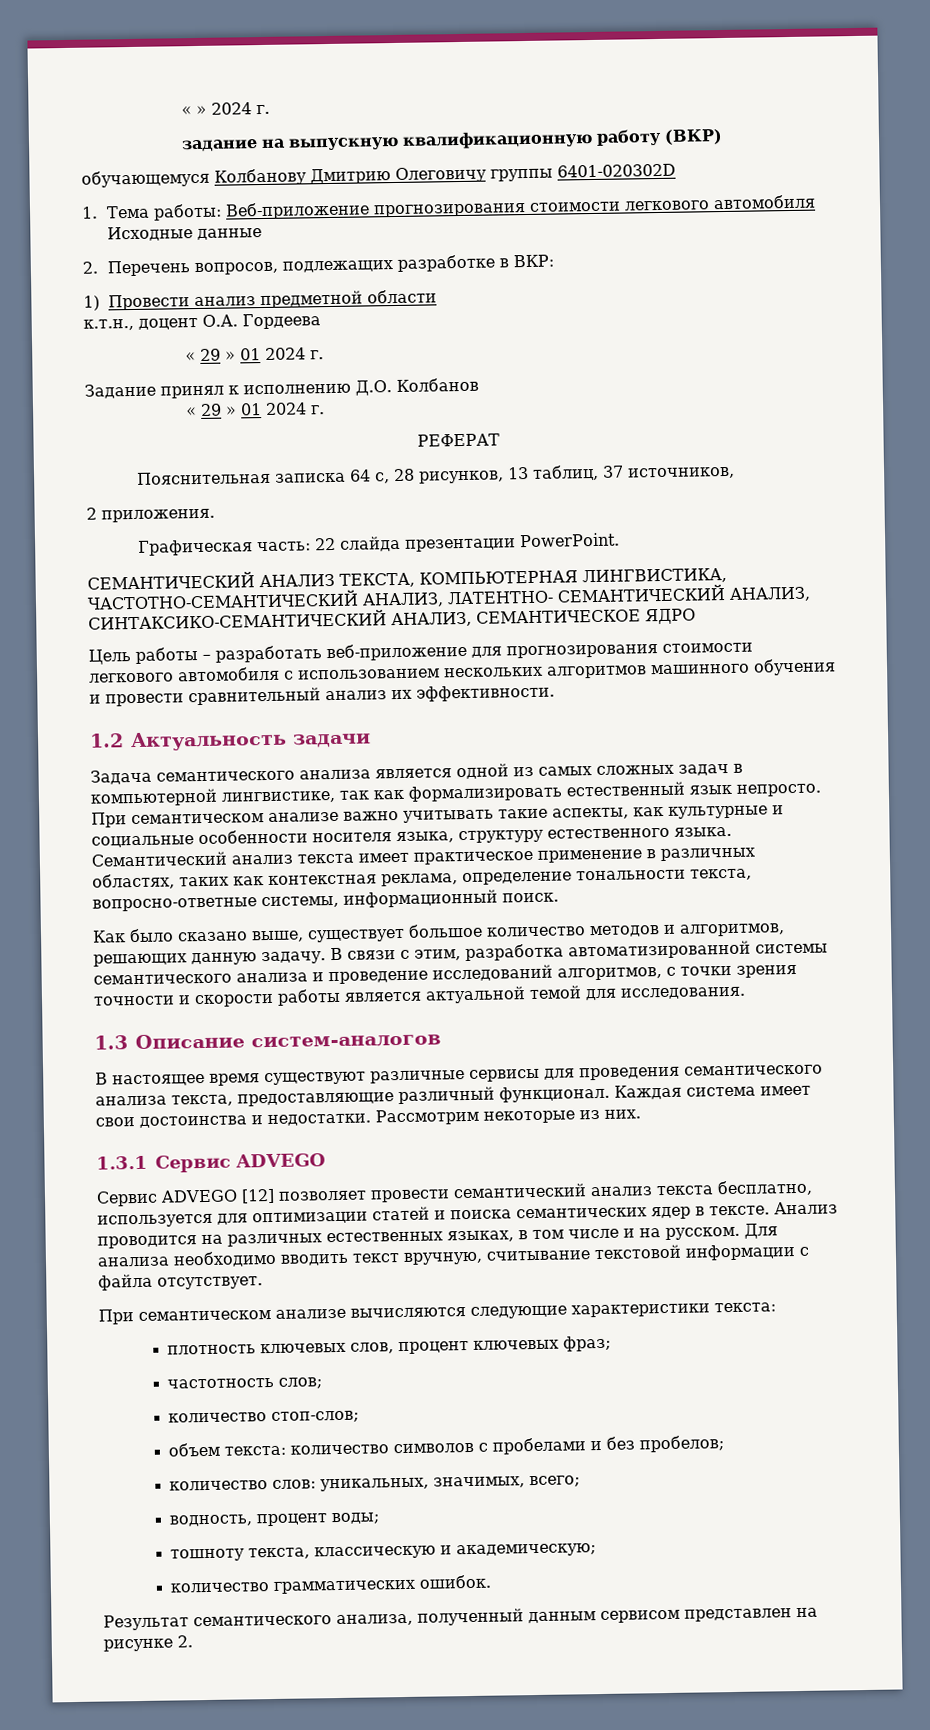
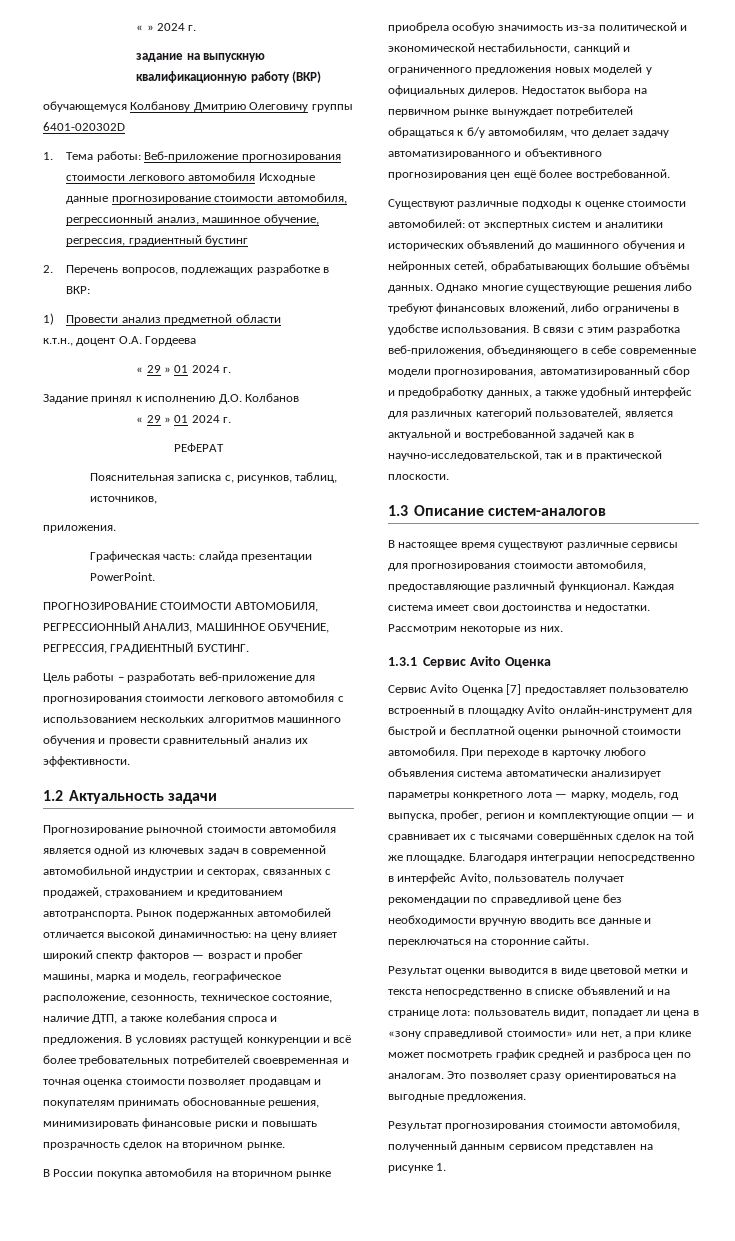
- 1. Тема работы: Веб-приложение прогнозирования стоимости легкового автомобиля Исходные данные
+ 1. Тема работы: Веб-приложение прогнозирования стоимости легкового автомобиля Исходные данные прогнозирование стоимости автомобиля, регрессионный анализ, машинное обучение, регрессия, градиентный бустинг
- Пояснительная записка 64 с, 28 рисунков, 13 таблиц, 37 источников,
+ Пояснительная записка с, рисунков, таблиц, источников,
- 2 приложения.
+ приложения.
- Графическая часть: 22 слайда презентации PowerPoint.
+ Графическая часть: слайда презентации PowerPoint.
- СЕМАНТИЧЕСКИЙ АНАЛИЗ ТЕКСТА, КОМПЬЮТЕРНАЯ ЛИНГВИСТИКА, ЧАСТОТНО-СЕМАНТИЧЕСКИЙ АНАЛИЗ, ЛАТЕНТНО- СЕМАНТИЧЕСКИЙ АНАЛИЗ, СИНТАКСИКО-СЕМАНТИЧЕСКИЙ АНАЛИЗ, СЕМАНТИЧЕСКОЕ ЯДРО
+ ПРОГНОЗИРОВАНИЕ СТОИМОСТИ АВТОМОБИЛЯ, РЕГРЕССИОННЫЙ АНАЛИЗ, МАШИННОЕ ОБУЧЕНИЕ, РЕГРЕССИЯ, ГРАДИЕНТНЫЙ БУСТИНГ.
- Задача семантического анализа является одной из самых сложных задач в компьютерной лингвистике, так как формализировать естественный язык непросто. При семантическом анализе важно учитывать такие аспекты, как культурные и социальные особенности носителя языка, структуру естественного языка. Семантический анализ текста имеет практическое применение в различных областях, таких как контекстная реклама, определение тональности текста, вопросно-ответные системы, информационный поиск.
- Как было сказано выше, существует большое количество методов и алгоритмов, решающих данную задачу. В связи с этим, разработка автоматизированной системы семантического анализа и проведение исследований алгоритмов, с точки зрения точности и скорости работы является актуальной темой для исследования.
+ Прогнозирование рыночной стоимости автомобиля является одной из ключевых задач в современной автомобильной индустрии и секторах, связанных с продажей, страхованием и кредитованием автотранспорта. Рынок подержанных автомобилей отличается высокой динамичностью: на цену влияет широкий спектр факторов — возраст и пробег машины, марка и модель, географическое расположение, сезонность, техническое состояние, наличие ДТП, а также колебания спроса и предложения. В условиях растущей конкуренции и всё более требовательных потребителей своевременная и точная оценка стоимости позволяет продавцам и покупателям принимать обоснованные решения, минимизировать финансовые риски и повышать прозрачность сделок на вторичном рынке.
+ В России покупка автомобиля на вторичном рынке приобрела особую значимость из-за политической и экономической нестабильности, санкций и ограниченного предложения новых моделей у официальных дилеров. Недостаток выбора на первичном рынке вынуждает потребителей обращаться к б/у автомобилям, что делает задачу автоматизированного и объективного прогнозирования цен ещё более востребованной.
+ Существуют различные подходы к оценке стоимости автомобилей: от экспертных систем и аналитики исторических объявлений до машинного обучения и нейронных сетей, обрабатывающих большие объёмы данных. Однако многие существующие решения либо требуют финансовых вложений, либо ограничены в удобстве использования. В связи с этим разработка веб-приложения, объединяющего в себе современные модели прогнозирования, автоматизированный сбор и предобработку данных, а также удобный интерфейс для различных категорий пользователей, является актуальной и востребованной задачей как в научно-исследовательской, так и в практической плоскости.
- В настоящее время существуют различные сервисы для проведения семантического анализа текста, предоставляющие различный функционал.
+ В настоящее время существуют различные сервисы для прогнозирования стоимости автомобиля, предоставляющие различный функционал.
- 1.3.1 Сервис ADVEGO
- Сервис ADVEGO [12] позволяет провести семантический анализ текста бесплатно, используется для оптимизации статей и поиска семантических ядер в тексте. Анализ проводится на различных естественных языках, в том числе и на русском. Для анализа необходимо вводить текст вручную, считывание текстовой информации с файла отсутствует.
- При семантическом анализе вычисляются следующие характеристики текста:
- плотность ключевых слов, процент ключевых фраз;
- частотность слов;
- количество стоп-слов;
- объем текста: количество символов с пробелами и без пробелов;
- количество слов: уникальных, значимых, всего;
- водность, процент воды;
- тошноту текста, классическую и академическую;
- количество грамматических ошибок.
- Результат семантического анализа, полученный данным сервисом представлен на рисунке 2.
+ 1.3.1 Сервис Avito Оценка
+ Сервис Avito Оценка [7] предоставляет пользователю встроенный в площадку Avito онлайн-инструмент для быстрой и бесплатной оценки рыночной стоимости автомобиля. При переходе в карточку любого объявления система автоматически анализирует параметры конкретного лота — марку, модель, год выпуска, пробег, регион и комплектующие опции — и сравнивает их с тысячами совершённых сделок на той же площадке. Благодаря интеграции непосредственно в интерфейс Avito, пользователь получает рекомендации по справедливой цене без необходимости вручную вводить все данные и переключаться на сторонние сайты.
+ Результат оценки выводится в виде цветовой метки и текста непосредственно в списке объявлений и на странице лота: пользователь видит, попадает ли цена в «зону справедливой стоимости» или нет, а при клике может посмотреть график средней и разброса цен по аналогам. Это позволяет сразу ориентироваться на выгодные предложения.
+ Результат прогнозирования стоимости автомобиля, полученный данным сервисом представлен на рисунке 1.

